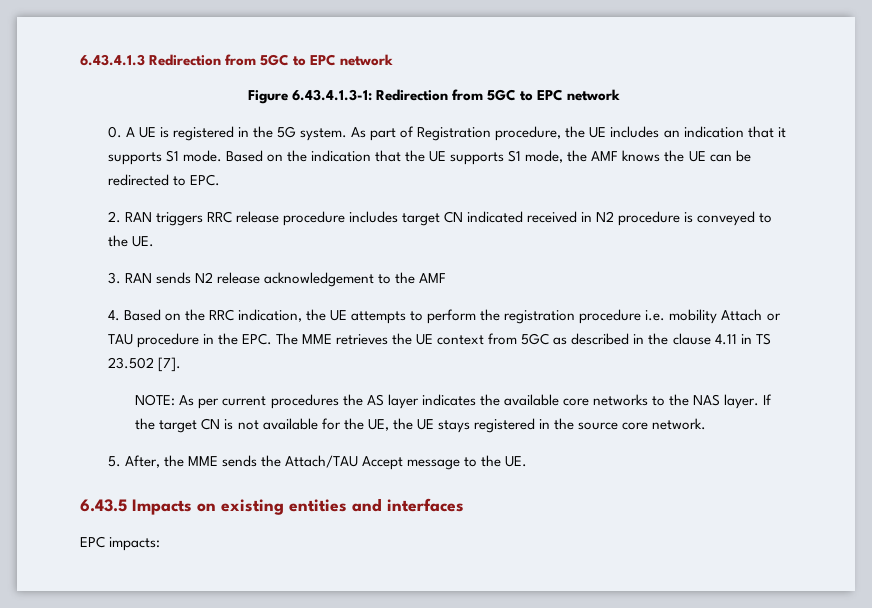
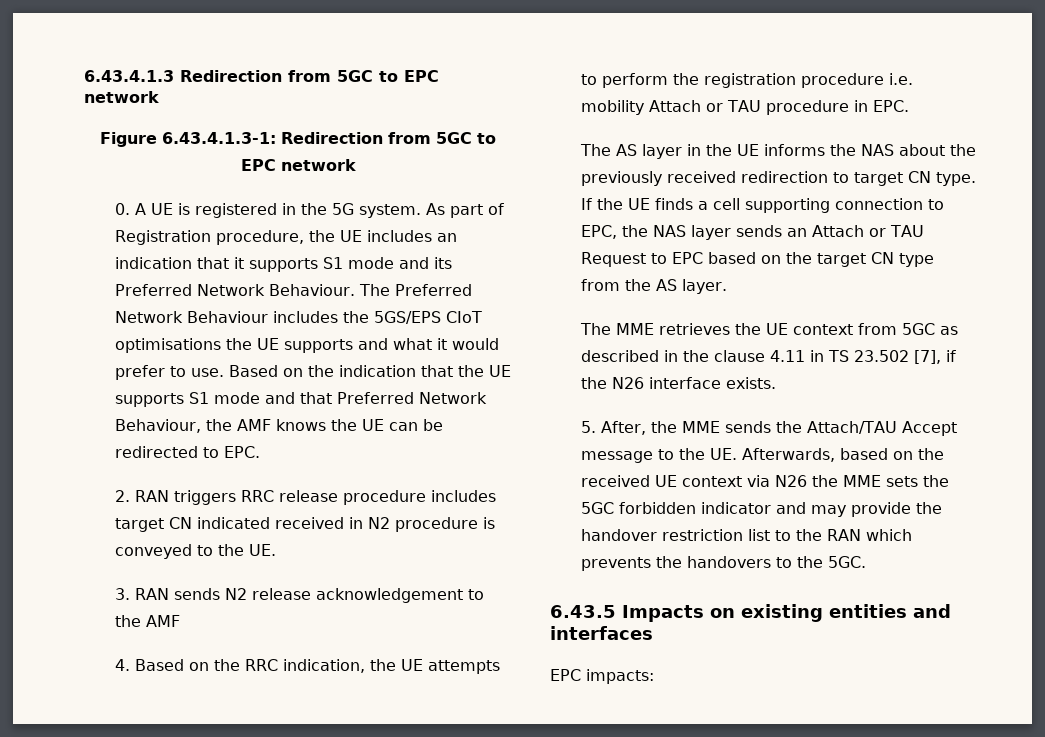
- As part of Registration procedure, the UE includes an indication that it supports S1 mode.
+ As part of Registration procedure, the UE includes an indication that it supports S1 mode and its Preferred Network Behaviour. The Preferred Network Behaviour includes the 5GS/EPS CIoT optimisations the UE supports and what it would prefer to use.
- Based on the indication that the UE supports S1 mode, the AMF knows the UE can be redirected to EPC.
+ Based on the indication that the UE supports S1 mode and that Preferred Network Behaviour, the AMF knows the UE can be redirected to EPC.
- 4. Based on the RRC indication, the UE attempts to perform the registration procedure i.e. mobility Attach or TAU procedure in the EPC. The MME retrieves the UE context from 5GC as described in the clause 4.11 in TS 23.502 [7].
- NOTE: As per current procedures the AS layer indicates the available core networks to the NAS layer. If the target CN is not available for the UE, the UE stays registered in the source core network.
+ 4. Based on the RRC indication, the UE attempts to perform the registration procedure i.e. mobility Attach or TAU procedure in EPC.
+ The AS layer in the UE informs the NAS about the previously received redirection to target CN type. If the UE finds a cell supporting connection to EPC, the NAS layer sends an Attach or TAU Request to EPC based on the target CN type from the AS layer.
+ The MME retrieves the UE context from 5GC as described in the clause 4.11 in TS 23.502 [7], if the N26 interface exists.
- 5. After, the MME sends the Attach/TAU Accept message to the UE.
+ 5. After, the MME sends the Attach/TAU Accept message to the UE. Afterwards, based on the received UE context via N26 the MME sets the 5GC forbidden indicator and may provide the handover restriction list to the RAN which prevents the handovers to the 5GC.

